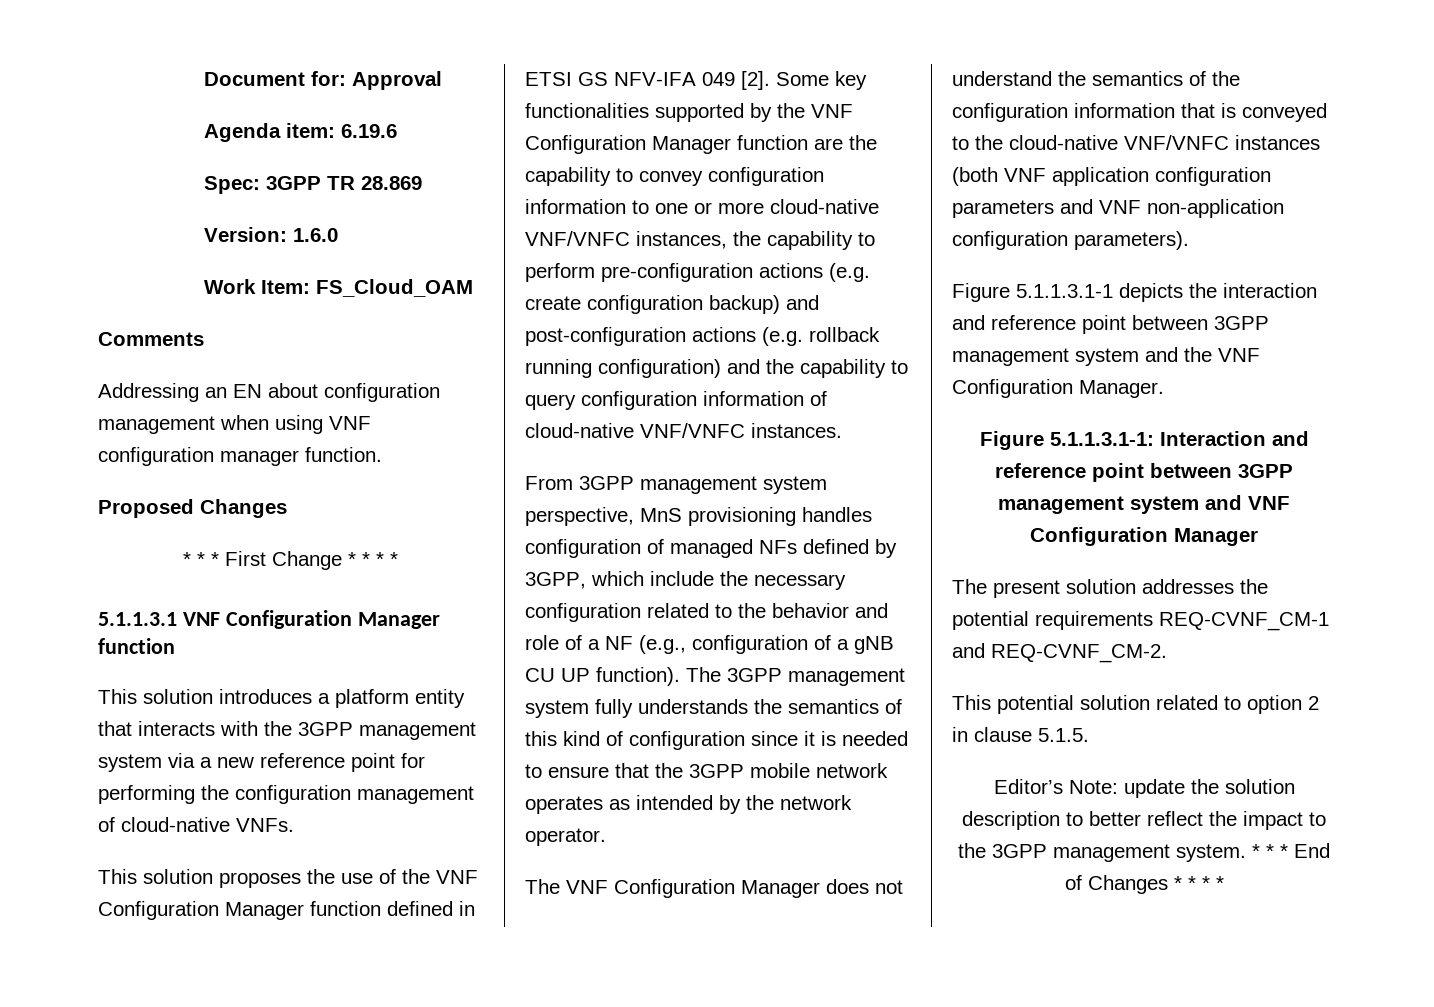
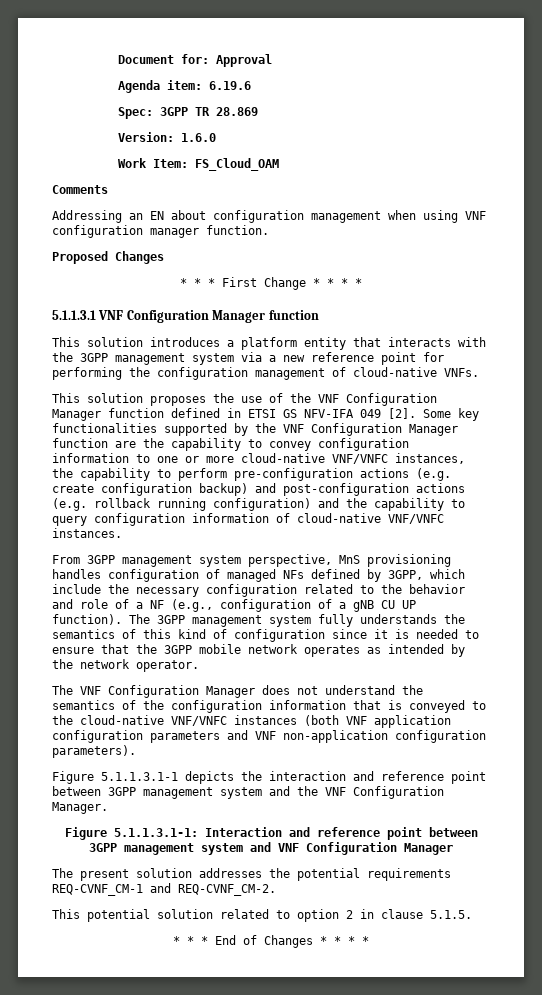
- Editor’s Note: update the solution description to better reflect the impact to the 3GPP management system.

